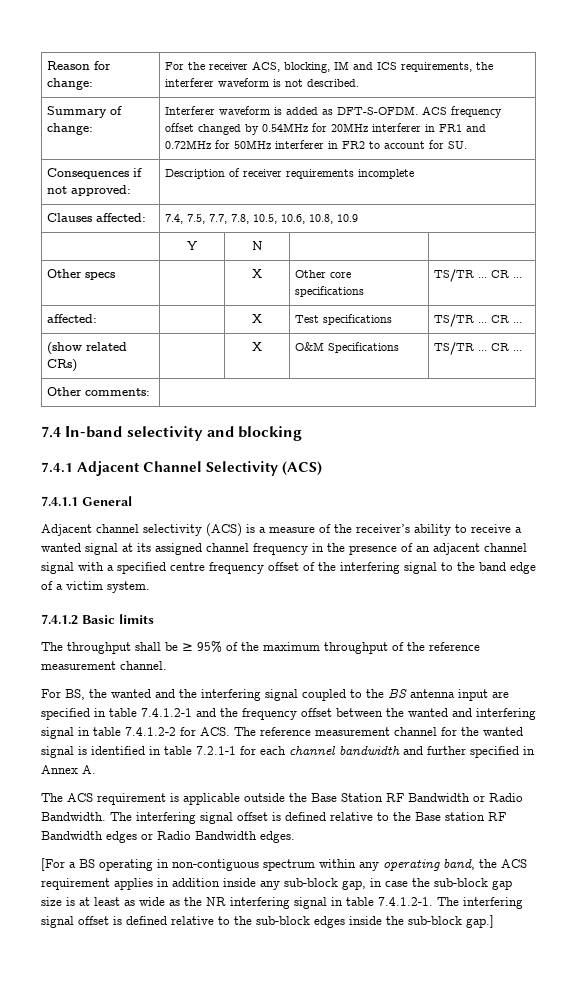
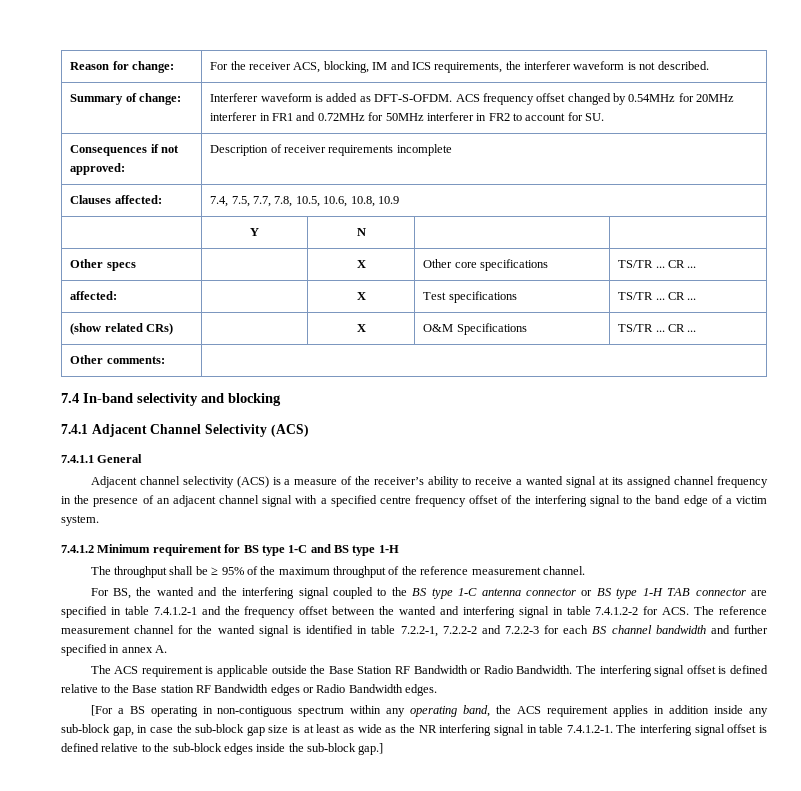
- 7.4.1.2 Basic limits
+ 7.4.1.2 Minimum requirement for BS type 1-C and BS type 1-H
- For BS, the wanted and the interfering signal coupled to the BS antenna input are specified in table 7.4.1.2-1 and the frequency offset between the wanted and interfering signal in table 7.4.1.2-2 for ACS. The reference measurement channel for the wanted signal is identified in table 7.2.1-1 for each channel bandwidth and further specified in Annex A.
+ For BS, the wanted and the interfering signal coupled to the BS type 1-C antenna connector or BS type 1-H TAB connector are specified in table 7.4.1.2-1 and the frequency offset between the wanted and interfering signal in table 7.4.1.2-2 for ACS. The reference measurement channel for the wanted signal is identified in table 7.2.2-1, 7.2.2-2 and 7.2.2-3 for each BS channel bandwidth and further specified in annex A.

